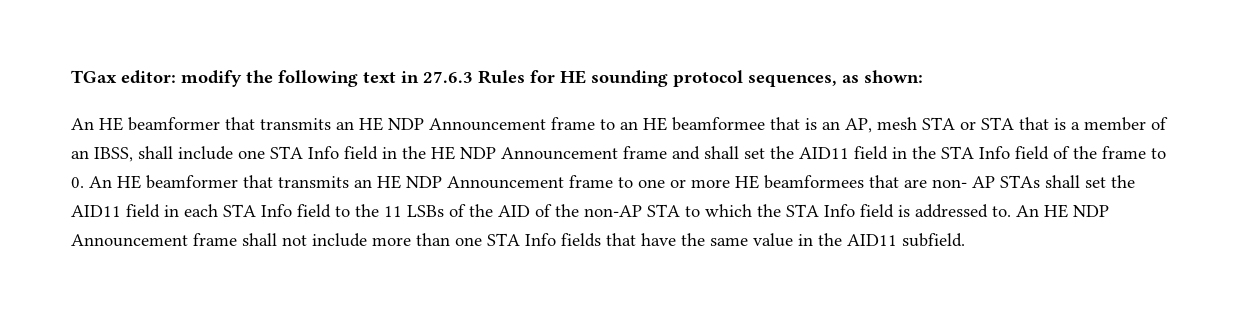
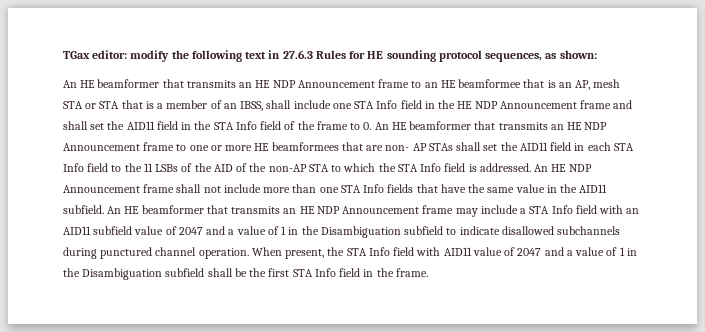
- An HE beamformer that transmits an HE NDP Announcement frame to an HE beamformee that is an AP, mesh STA or STA that is a member of an IBSS, shall include one STA Info field in the HE NDP Announcement frame and shall set the AID11 field in the STA Info field of the frame to 0. An HE beamformer that transmits an HE NDP Announcement frame to one or more HE beamformees that are non- AP STAs shall set the AID11 field in each STA Info field to the 11 LSBs of the AID of the non-AP STA to which the STA Info field is addressed to.
+ An HE beamformer that transmits an HE NDP Announcement frame to an HE beamformee that is an AP, mesh STA or STA that is a member of an IBSS, shall include one STA Info field in the HE NDP Announcement frame and shall set the AID11 field in the STA Info field of the frame to 0. An HE beamformer that transmits an HE NDP Announcement frame to one or more HE beamformees that are non- AP STAs shall set the AID11 field in each STA Info field to the 11 LSBs of the AID of the non-AP STA to which the STA Info field is addressed.
+ An HE beamformer that transmits an HE NDP Announcement frame may include a STA Info field with an AID11 subfield value of 2047 and a value of 1 in the Disambiguation subfield to indicate disallowed subchannels during punctured channel operation. When present, the STA Info field with AID11 value of 2047 and a value of 1 in the Disambiguation subfield shall be the first STA Info field in the frame.

